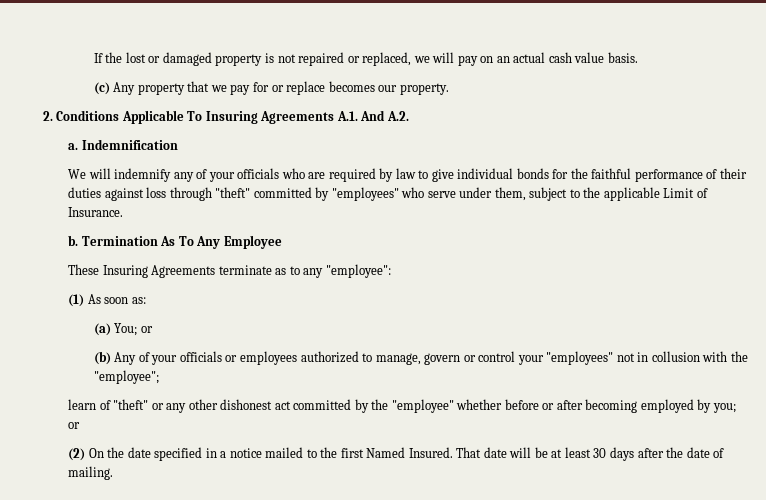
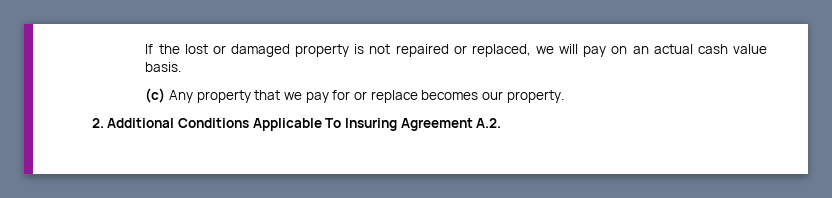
- 2. Conditions Applicable To Insuring Agreements A.1. And A.2.
- a. Indemnification
- We will indemnify any of your officials who are required by law to give individual bonds for the faithful performance of their duties against loss through "theft" committed by "employees" who serve under them, subject to the applicable Limit of Insurance.
- b. Termination As To Any Employee
- These Insuring Agreements terminate as to any "employee":
- (1) As soon as:
- (a) You; or
- (b) Any of your officials or employees authorized to manage, govern or control your "employees" not in collusion with the "employee";
- learn of "theft" or any other dishonest act committed by the "employee" whether before or after becoming employed by you; or
- (2) On the date specified in a notice mailed to the first Named Insured. That date will be at least 30 days after the date of mailing.
+ 2. Additional Conditions Applicable To Insuring Agreement A.2.

